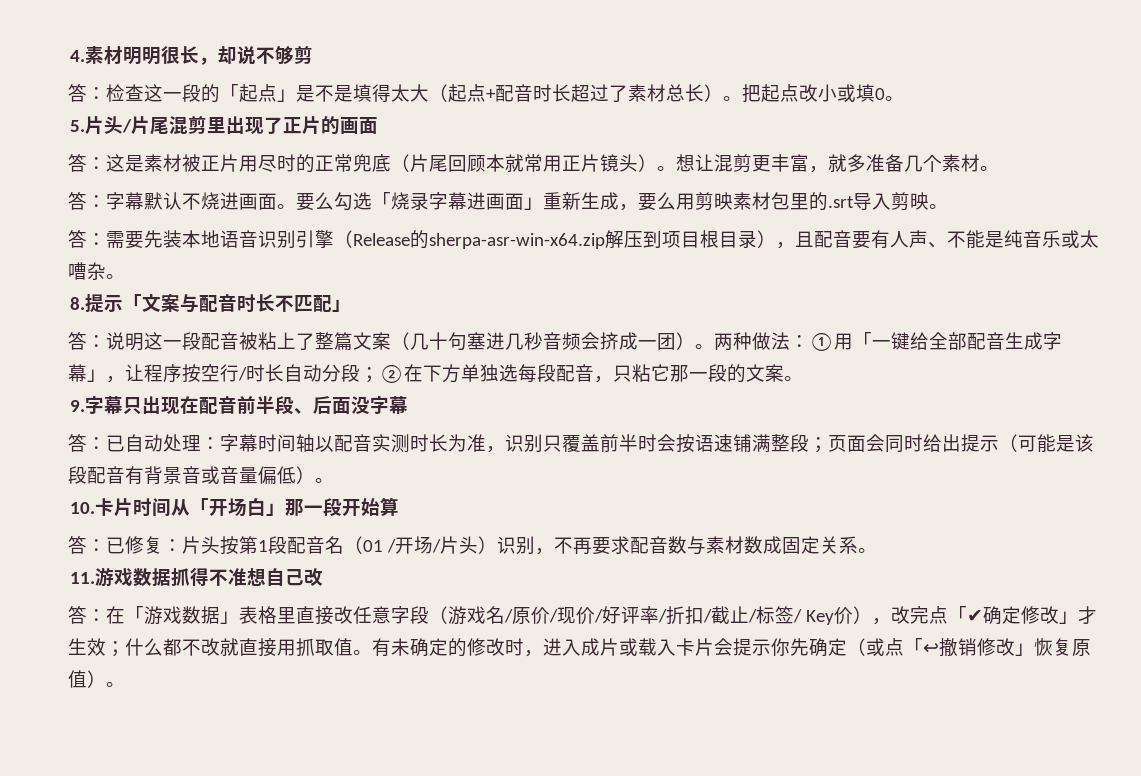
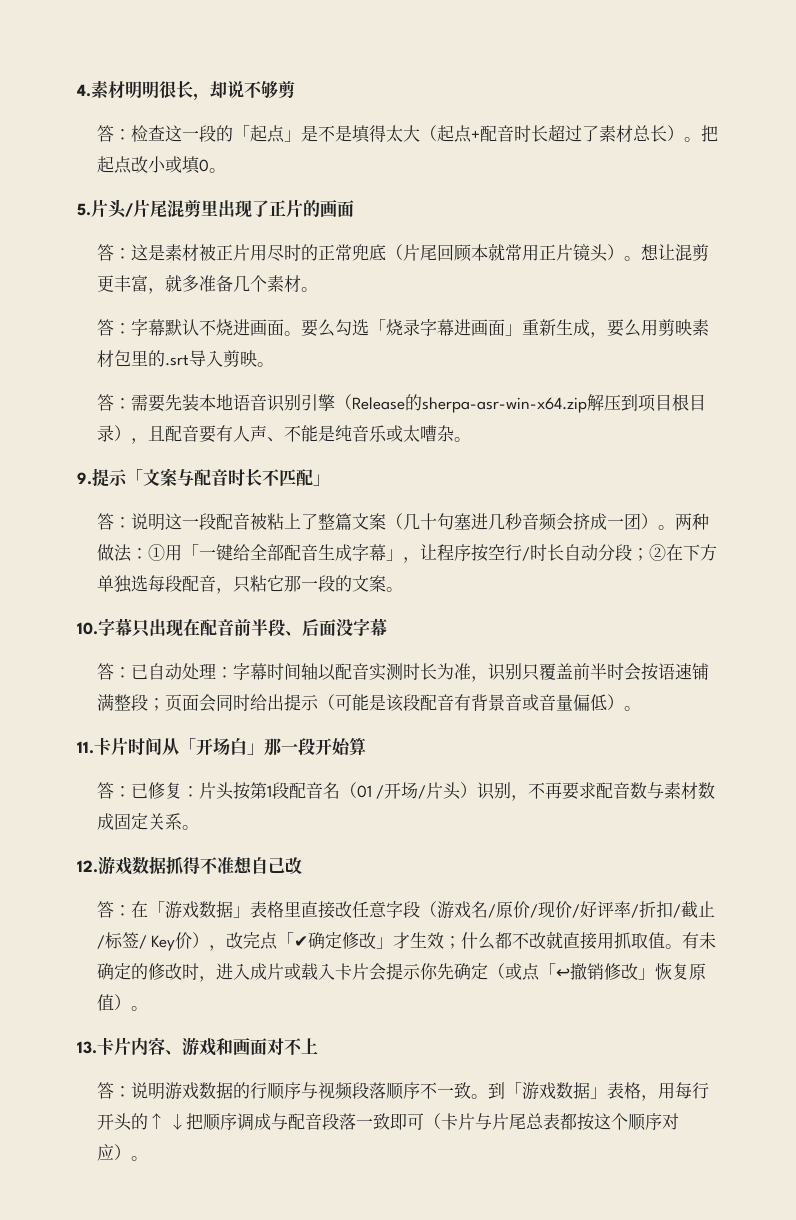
- 8.提示「文案与配音时长不匹配」
+ 9.提示「文案与配音时长不匹配」
- 9.字幕只出现在配音前半段、后面没字幕
+ 10.字幕只出现在配音前半段、后面没字幕
- 10.卡片时间从「开场白」那一段开始算
+ 11.卡片时间从「开场白」那一段开始算
- 11.游戏数据抓得不准想自己改
+ 12.游戏数据抓得不准想自己改
+ 13.卡片内容、游戏和画面对不上
+ 答：说明游戏数据的行顺序与视频段落顺序不一致。到「游戏数据」表格，用每行开头的↑ ↓把顺序调成与配音段落一致即可（卡片与片尾总表都按这个顺序对应）。

